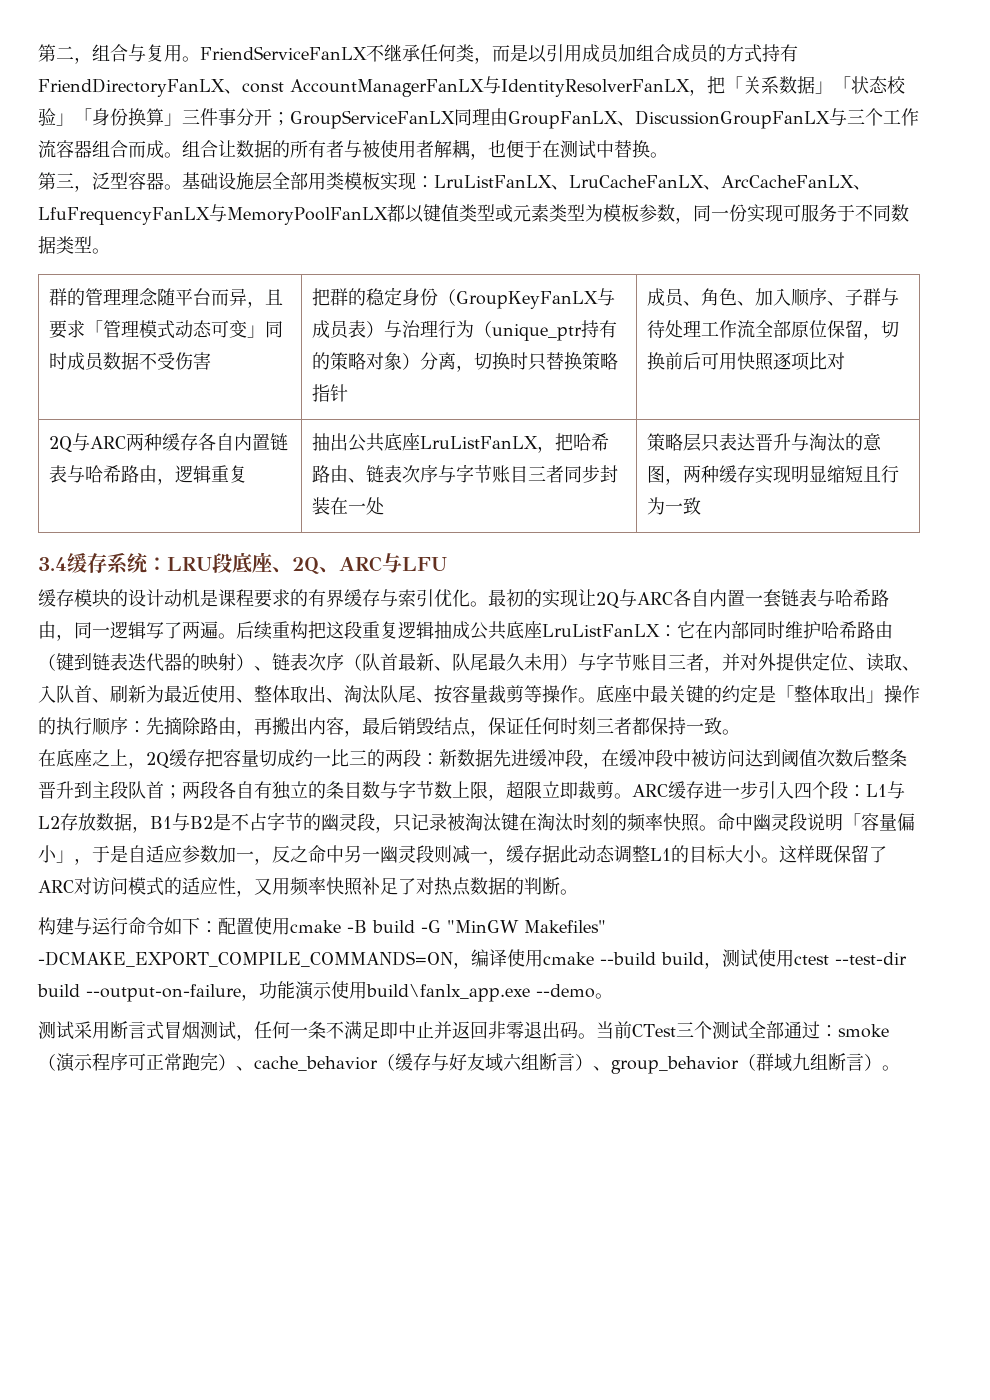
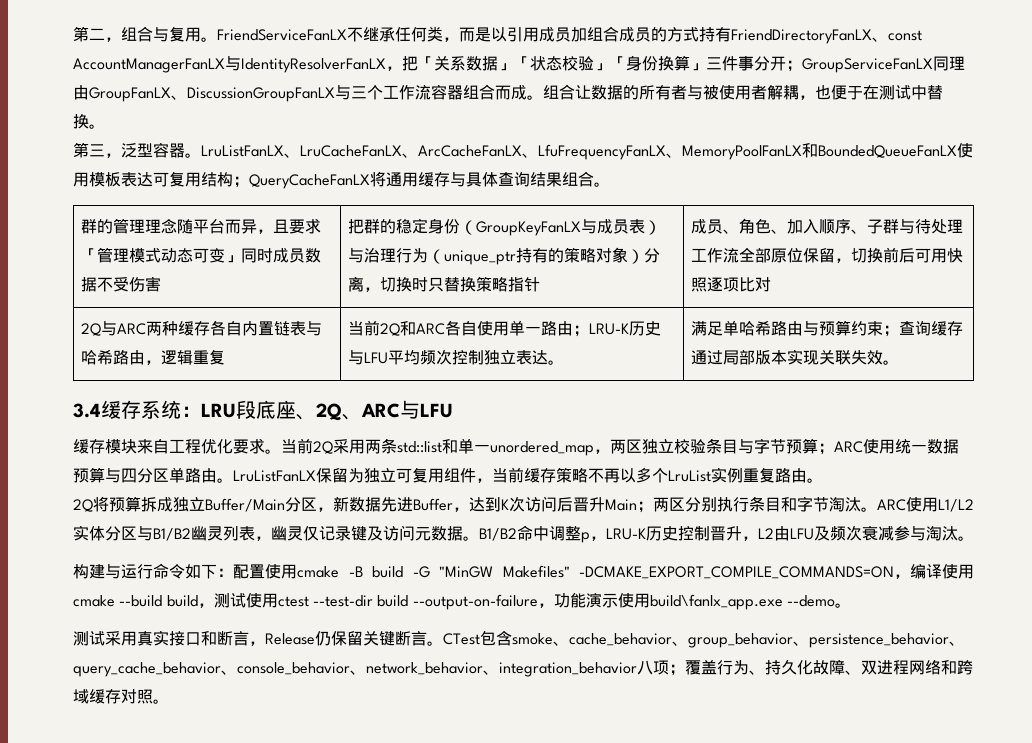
- 基础设施层全部用类模板实现：LruListFanLX、LruCacheFanLX、ArcCacheFanLX、LfuFrequencyFanLX与MemoryPoolFanLX都以键值类型或元素类型为模板参数，同一份实现可服务于不同数据类型。
+ LruListFanLX、LruCacheFanLX、ArcCacheFanLX、LfuFrequencyFanLX、MemoryPoolFanLX和BoundedQueueFanLX使用模板表达可复用结构；QueryCacheFanLX将通用缓存与具体查询结果组合。
- 抽出公共底座LruListFanLX，把哈希路由、链表次序与字节账目三者同步封装在一处 | 策略层只表达晋升与淘汰的意图，两种缓存实现明显缩短且行为一致
+ 当前2Q和ARC各自使用单一路由；LRU-K历史与LFU平均频次控制独立表达。 | 满足单哈希路由与预算约束；查询缓存通过局部版本实现关联失效。
- 缓存模块的设计动机是课程要求的有界缓存与索引优化。最初的实现让2Q与ARC各自内置一套链表与哈希路由，同一逻辑写了两遍。后续重构把这段重复逻辑抽成公共底座LruListFanLX：它在内部同时维护哈希路由（键到链表迭代器的映射）、链表次序（队首最新、队尾最久未用）与字节账目三者，并对外提供定位、读取、入队首、刷新为最近使用、整体取出、淘汰队尾、按容量裁剪等操作。底座中最关键的约定是「整体取出」操作的执行顺序：先摘除路由，再搬出内容，最后销毁结点，保证任何时刻三者都保持一致。
- 在底座之上，2Q缓存把容量切成约一比三的两段：新数据先进缓冲段，在缓冲段中被访问达到阈值次数后整条晋升到主段队首；两段各自有独立的条目数与字节数上限，超限立即裁剪。ARC缓存进一步引入四个段：L1与L2存放数据，B1与B2是不占字节的幽灵段，只记录被淘汰键在淘汰时刻的频率快照。命中幽灵段说明「容量偏小」，于是自适应参数加一，反之命中另一幽灵段则减一，缓存据此动态调整L1的目标大小。这样既保留了ARC对访问模式的适应性，又用频率快照补足了对热点数据的判断。
+ 缓存模块来自工程优化要求。当前2Q采用两条std::list和单一unordered_map，两区独立校验条目与字节预算；ARC使用统一数据预算与四分区单路由。LruListFanLX保留为独立可复用组件，当前缓存策略不再以多个LruList实例重复路由。
+ 2Q将预算拆成独立Buffer/Main分区，新数据先进Buffer，达到K次访问后晋升Main；两区分别执行条目和字节淘汰。ARC使用L1/L2实体分区与B1/B2幽灵列表，幽灵仅记录键及访问元数据。B1/B2命中调整p，LRU-K历史控制晋升，L2由LFU及频次衰减参与淘汰。
- 测试采用断言式冒烟测试，任何一条不满足即中止并返回非零退出码。当前CTest三个测试全部通过：smoke（演示程序可正常跑完）、cache_behavior（缓存与好友域六组断言）、group_behavior（群域九组断言）。
+ 测试采用真实接口和断言，Release仍保留关键断言。CTest包含smoke、cache_behavior、group_behavior、persistence_behavior、query_cache_behavior、console_behavior、network_behavior、integration_behavior八项；覆盖行为、持久化故障、双进程网络和跨域缓存对照。

